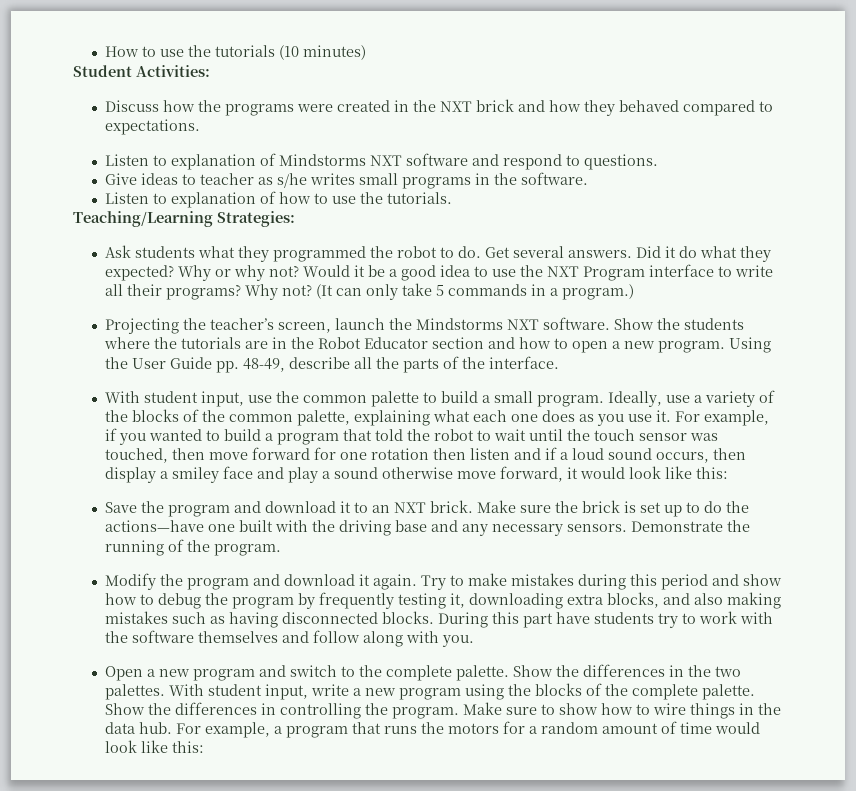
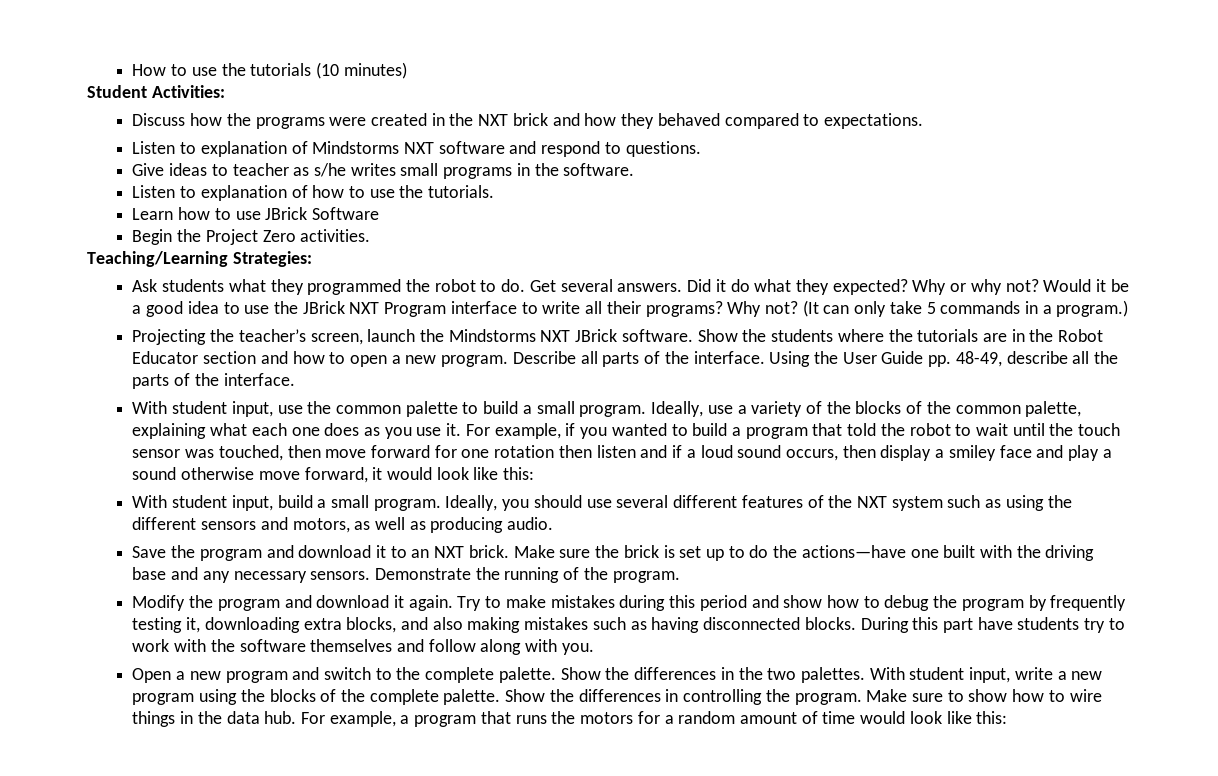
+ Learn how to use JBrick Software
+ Begin the Project Zero activities.
- Would it be a good idea to use the NXT Program interface to write all their programs?
+ Would it be a good idea to use the JBrick NXT Program interface to write all their programs?
- Projecting the teacher’s screen, launch the Mindstorms NXT software.
+ Projecting the teacher’s screen, launch the Mindstorms NXT JBrick software.
+ Describe all parts of the interface.
+ With student input, build a small program. Ideally, you should use several different features of the NXT system such as using the different sensors and motors, as well as producing audio.

